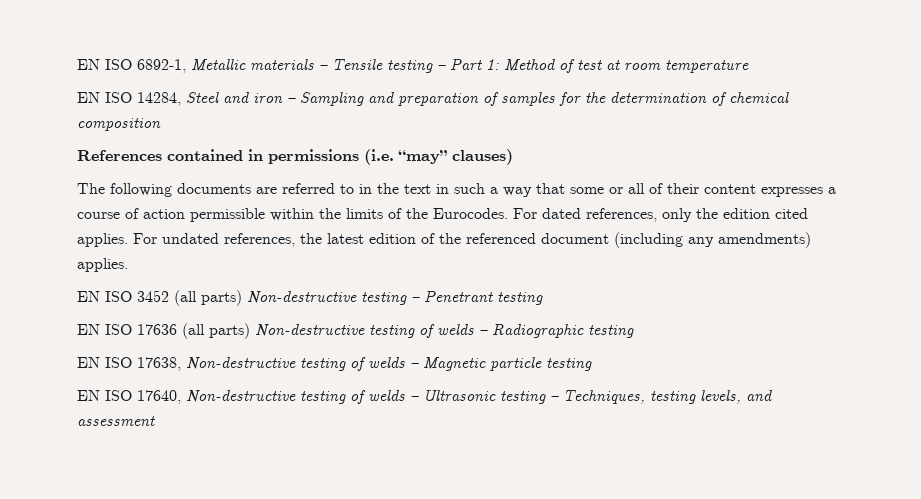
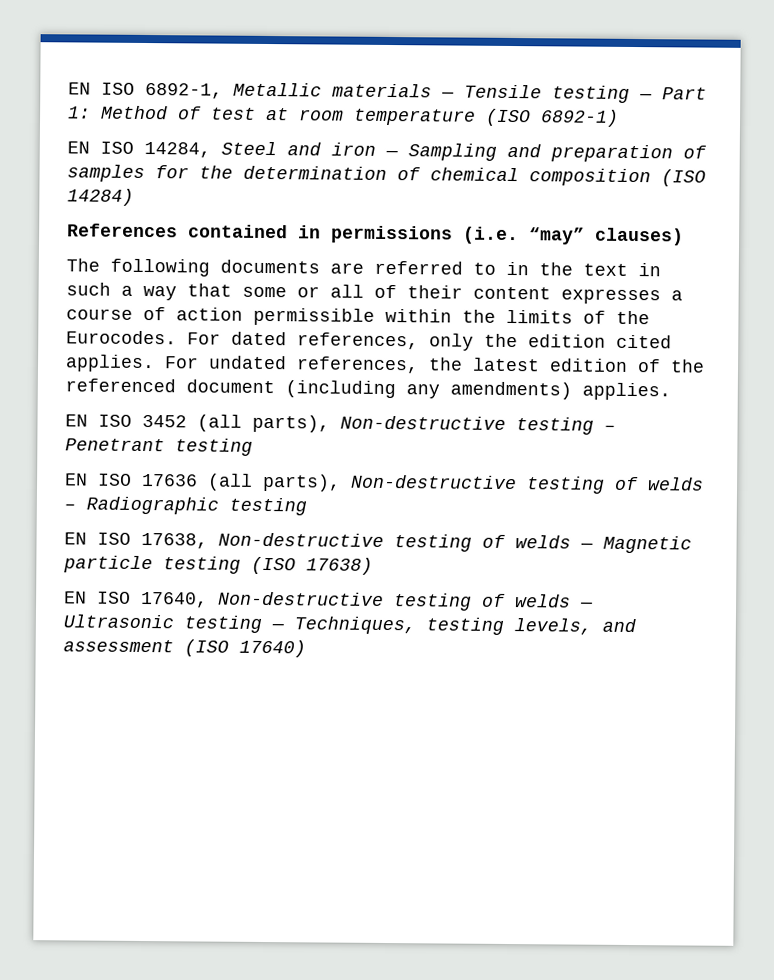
- EN ISO 6892-1, Metallic materials – Tensile testing – Part 1: Method of test at room temperature
+ EN ISO 6892-1, Metallic materials — Tensile testing — Part 1: Method of test at room temperature (ISO 6892-1)
- EN ISO 14284, Steel and iron – Sampling and preparation of samples for the determination of chemical composition
+ EN ISO 14284, Steel and iron — Sampling and preparation of samples for the determination of chemical composition (ISO 14284)
- EN ISO 3452 (all parts) Non-destructive testing – Penetrant testing
+ EN ISO 3452 (all parts), Non-destructive testing – Penetrant testing
- EN ISO 17636 (all parts) Non-destructive testing of welds – Radiographic testing
+ EN ISO 17636 (all parts), Non-destructive testing of welds – Radiographic testing
- EN ISO 17638, Non-destructive testing of welds – Magnetic particle testing
+ EN ISO 17638, Non-destructive testing of welds — Magnetic particle testing (ISO 17638)
- EN ISO 17640, Non-destructive testing of welds – Ultrasonic testing – Techniques, testing levels, and assessment
+ EN ISO 17640, Non-destructive testing of welds — Ultrasonic testing — Techniques, testing levels, and assessment (ISO 17640)

